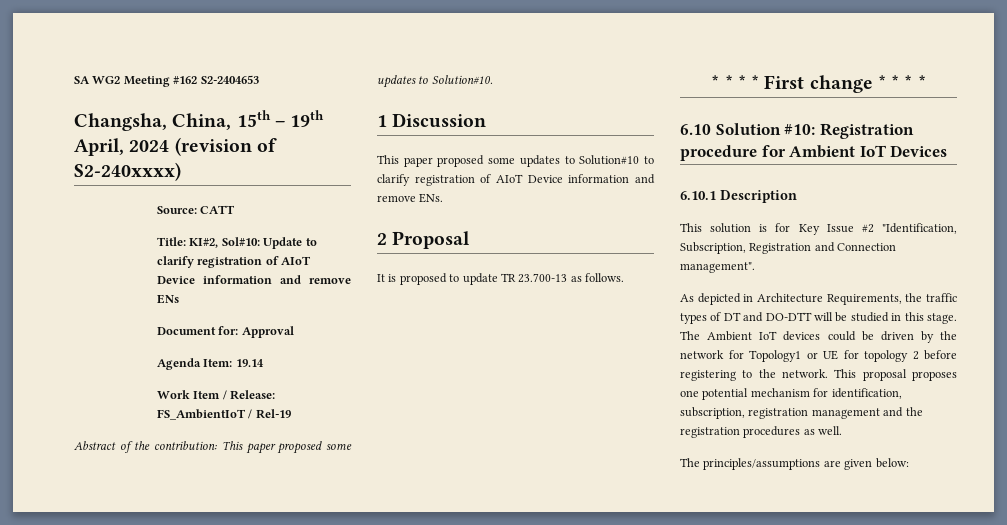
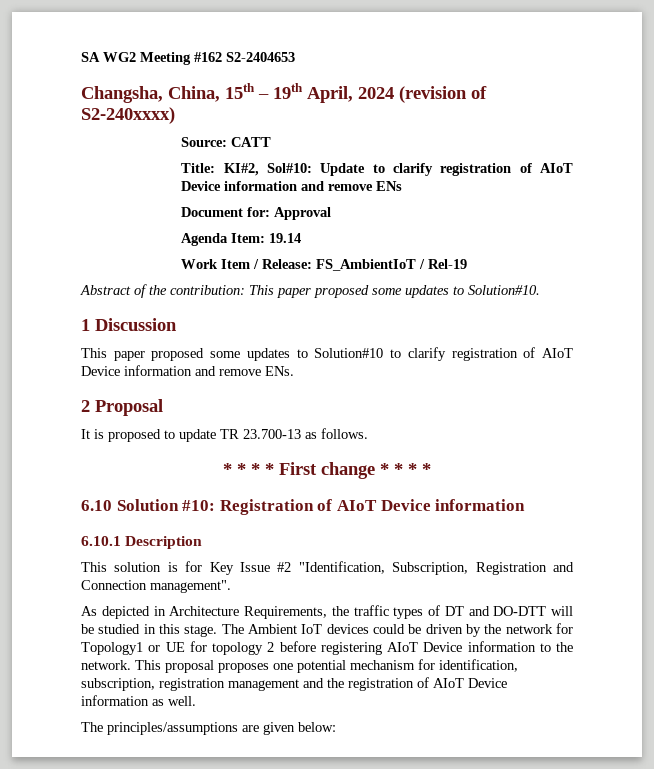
- 6.10 Solution #10: Registration procedure for Ambient IoT Devices
+ 6.10 Solution #10: Registration of AIoT Device information
- The Ambient IoT devices could be driven by the network for Topology1 or UE for topology 2 before registering to the network.
+ The Ambient IoT devices could be driven by the network for Topology1 or UE for topology 2 before registering AIoT Device information to the network.
- This proposal proposes one potential mechanism for identification, subscription, registration management and the registration procedures as well.
+ This proposal proposes one potential mechanism for identification, subscription, registration management and the registration of AIoT Device information as well.

